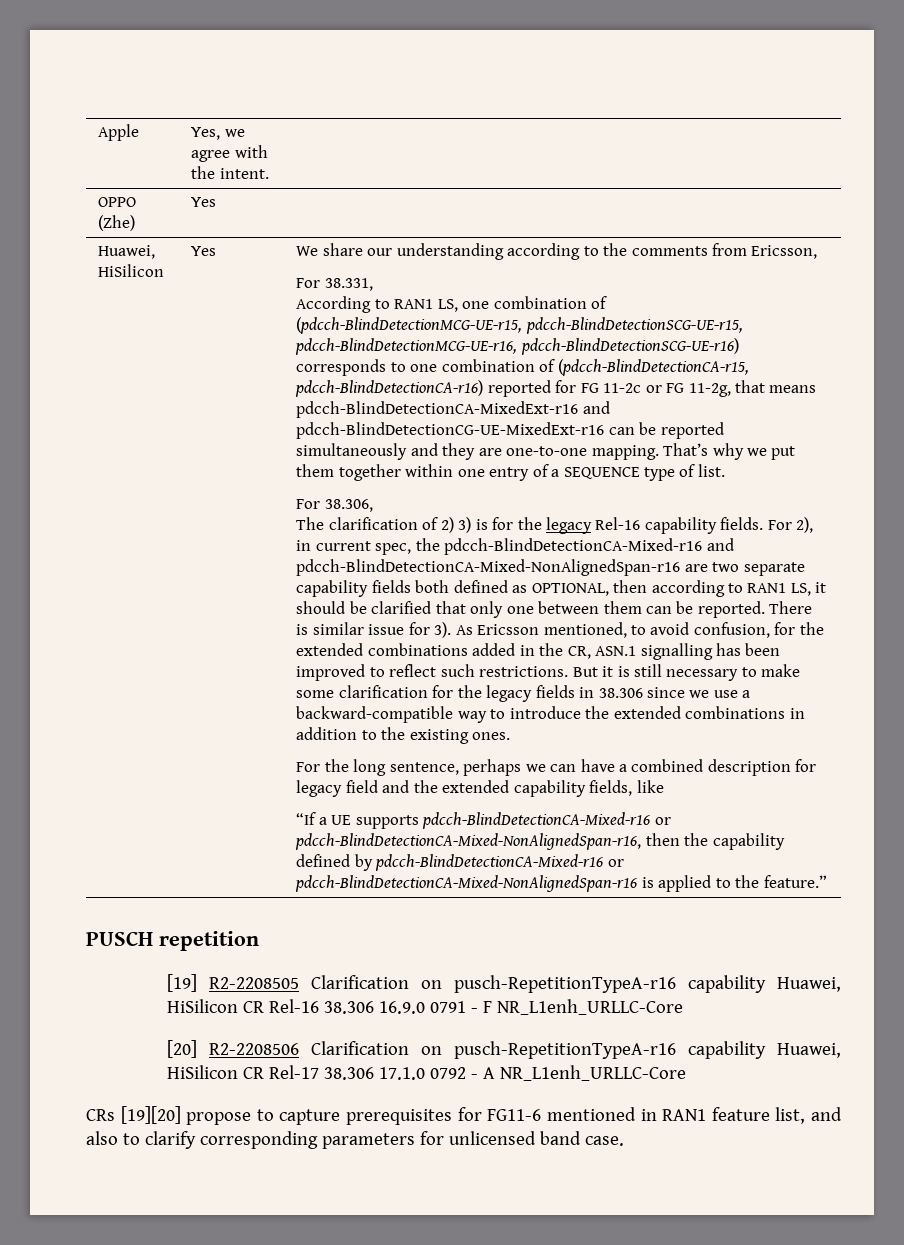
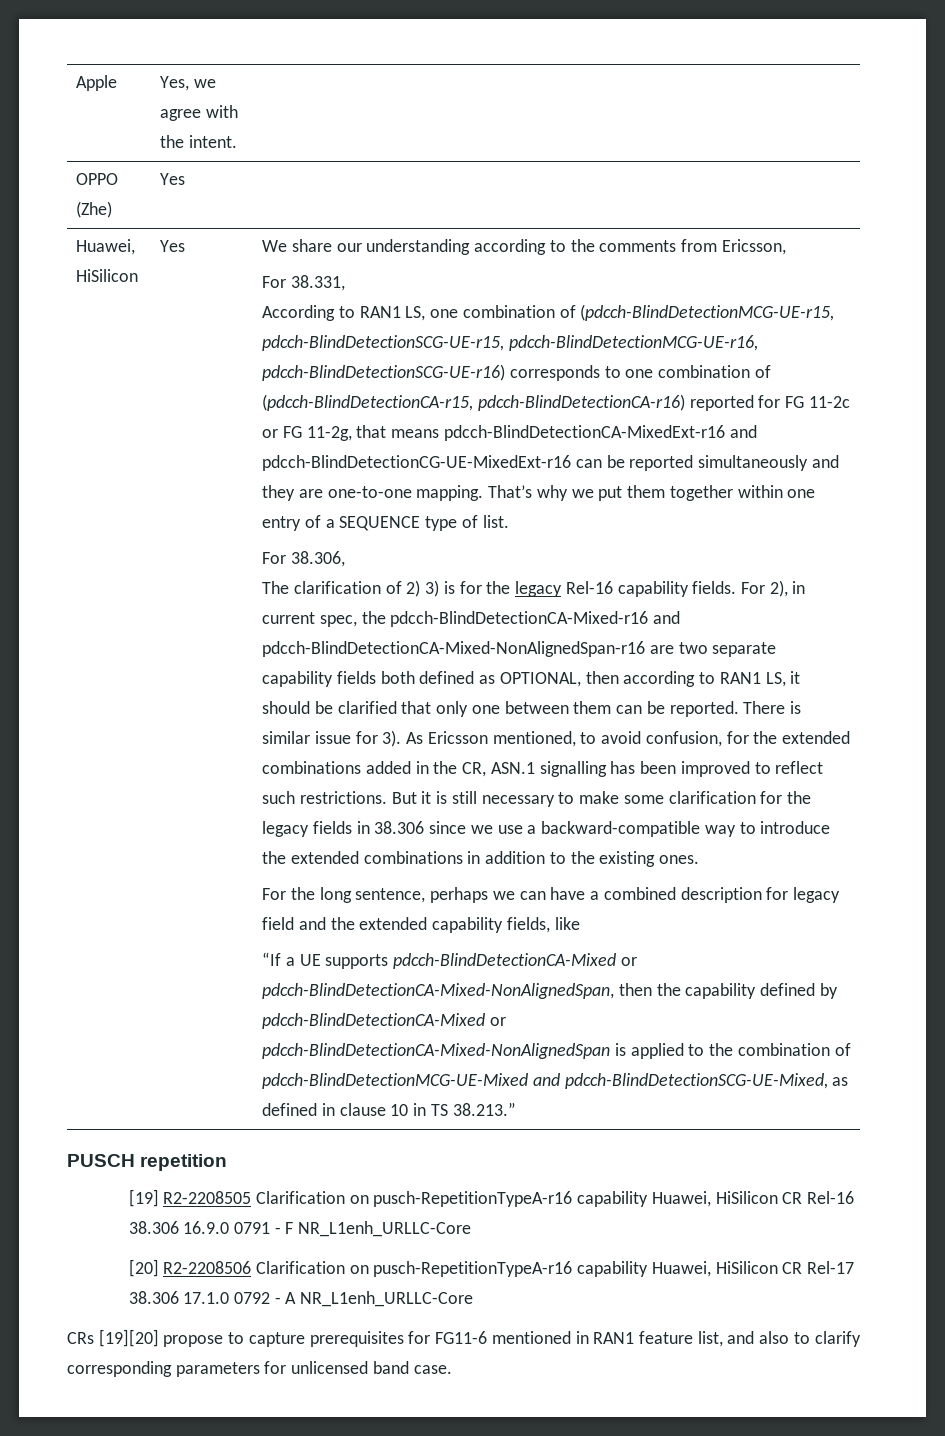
- “If a UE supports pdcch-BlindDetectionCA-Mixed-r16 or pdcch-BlindDetectionCA-Mixed-NonAlignedSpan-r16, then the capability defined by pdcch-BlindDetectionCA-Mixed-r16 or pdcch-BlindDetectionCA-Mixed-NonAlignedSpan-r16 is applied to the feature.”
+ “If a UE supports pdcch-BlindDetectionCA-Mixed or pdcch-BlindDetectionCA-Mixed-NonAlignedSpan, then the capability defined by pdcch-BlindDetectionCA-Mixed or pdcch-BlindDetectionCA-Mixed-NonAlignedSpan is applied to the combination of pdcch-BlindDetectionMCG-UE-Mixed and pdcch-BlindDetectionSCG-UE-Mixed, as defined in clause 10 in TS 38.213.”

